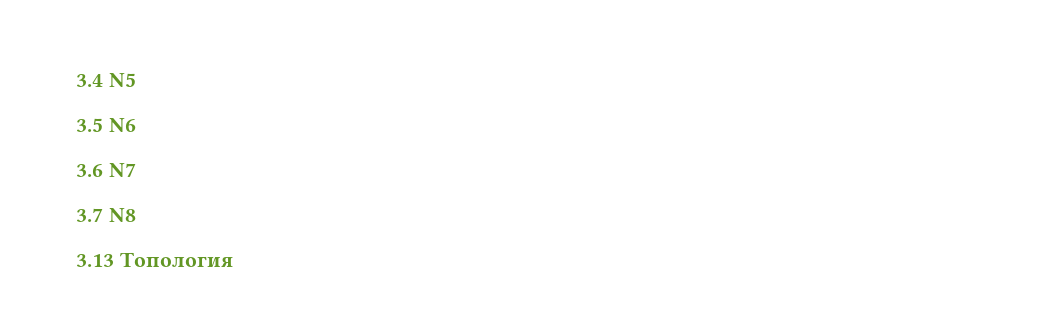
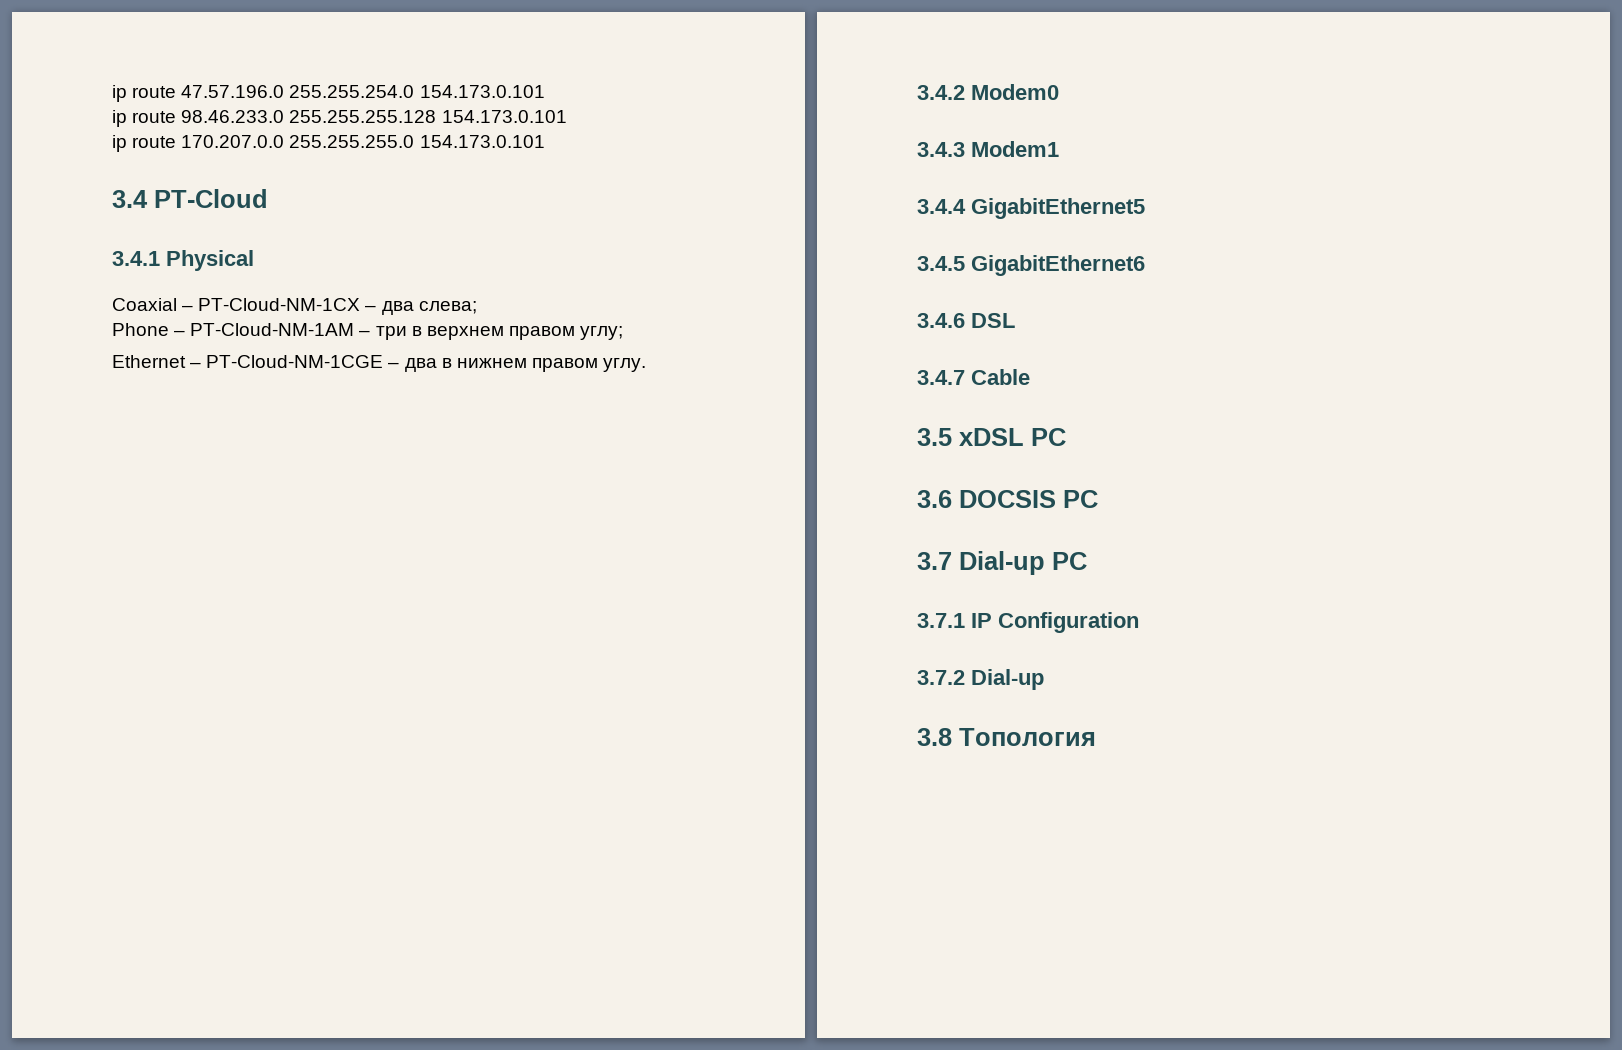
- 3.4 N5
+ ip route 47.57.196.0 255.255.254.0 154.173.0.101
+ ip route 98.46.233.0 255.255.255.128 154.173.0.101
+ ip route 170.207.0.0 255.255.255.0 154.173.0.101
+ 3.4 PT-Cloud
+ 3.4.1 Physical
+ Coaxial – PT-Cloud-NM-1CX – два слева;
+ Phone – PT-Cloud-NM-1AM – три в верхнем правом углу;
+ Ethernet – PT-Cloud-NM-1CGE – два в нижнем правом углу.
+ 3.4.2 Modem0
+ 3.4.3 Modem1
+ 3.4.4 GigabitEthernet5
+ 3.4.5 GigabitEthernet6
+ 3.4.6 DSL
+ 3.4.7 Cable
- 3.5 N6
+ 3.5 xDSL PC
- 3.6 N7
+ 3.6 DOCSIS PC
- 3.7 N8
- 3.13 Топология
+ 3.7 Dial-up PC
+ 3.7.1 IP Configuration
+ 3.7.2 Dial-up
+ 3.8 Топология

